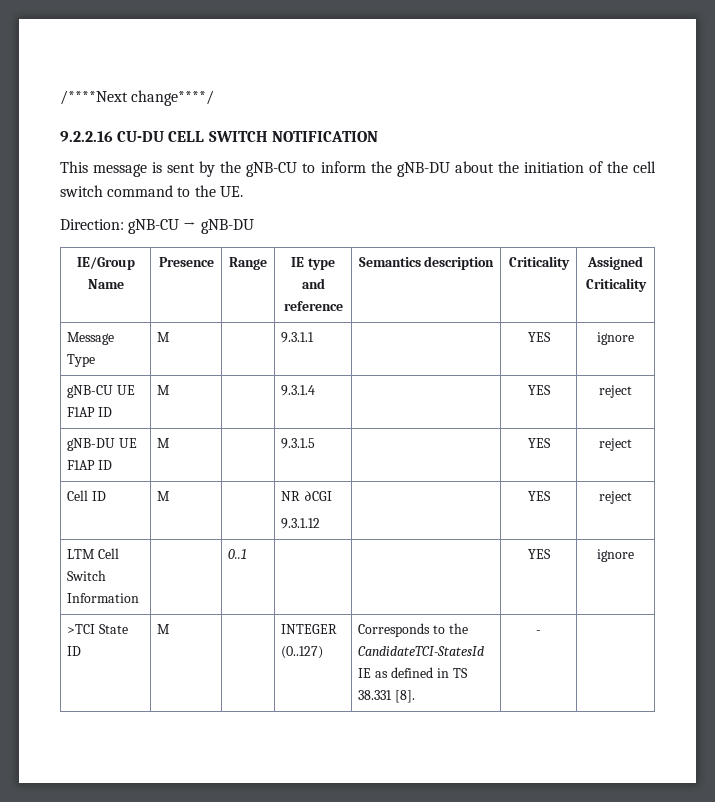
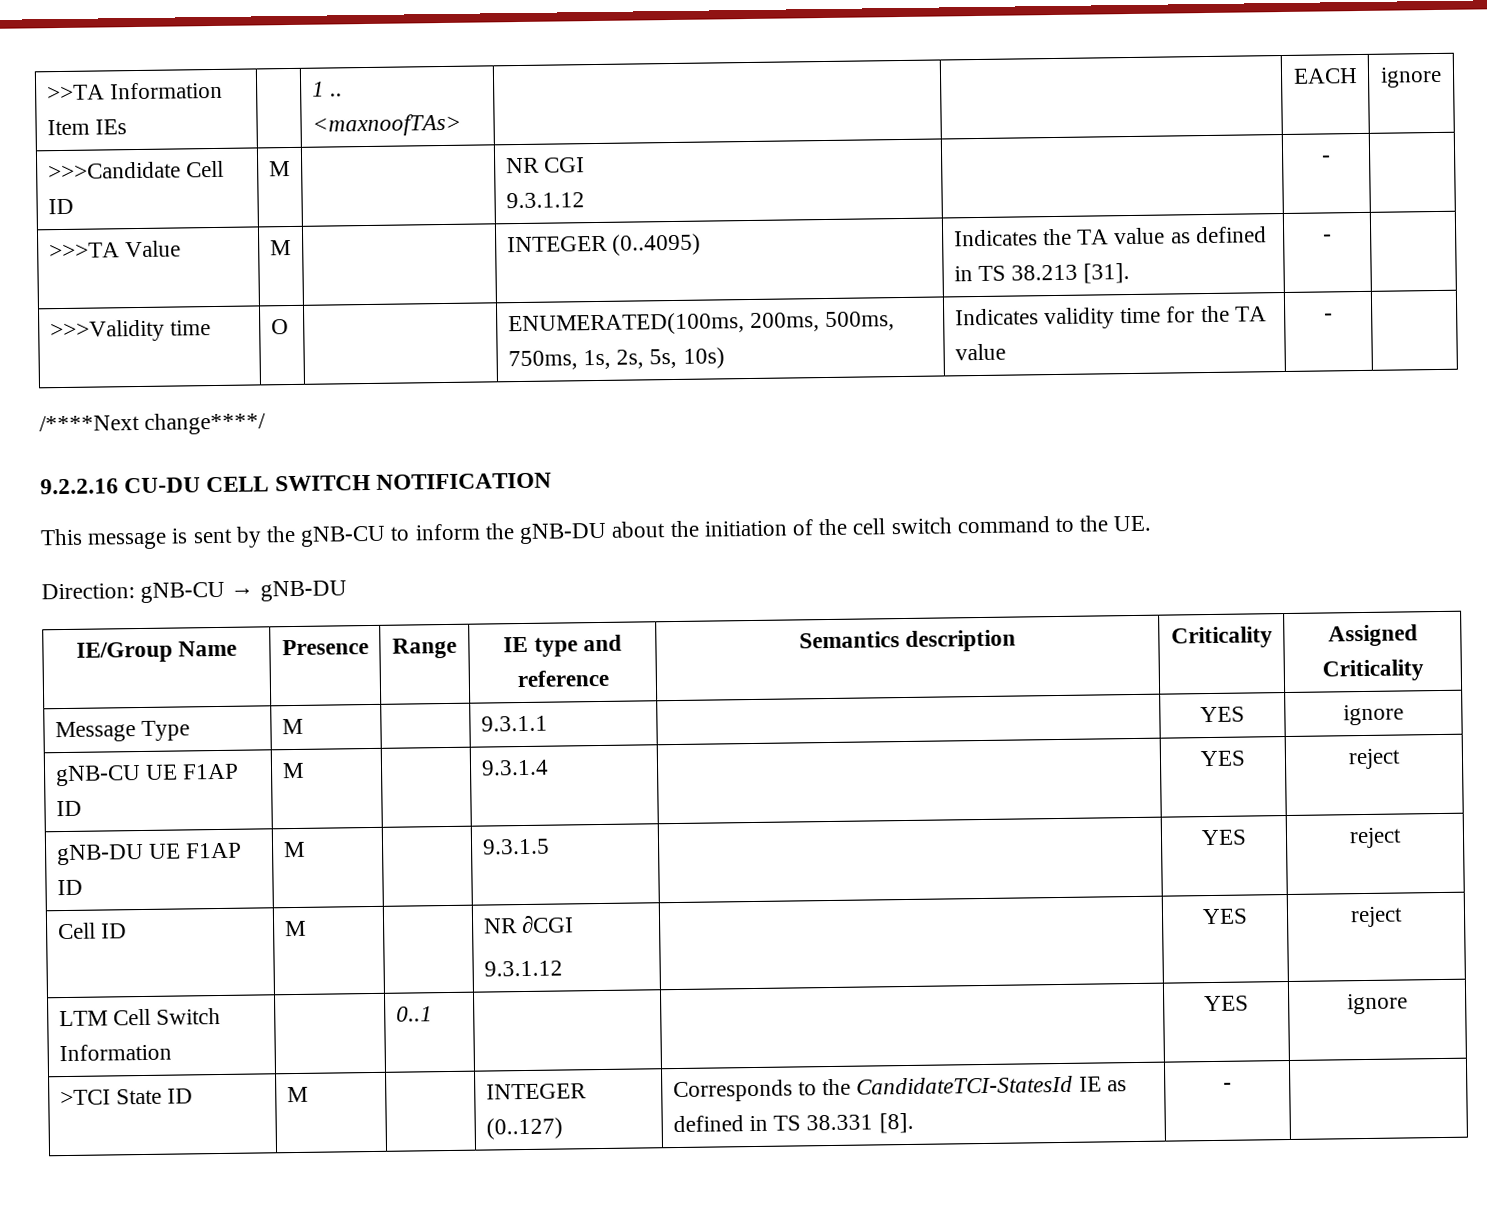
+ >>TA Information Item IEs | | 1 .. <maxnoofTAs> | | | EACH | ignore
+ >>>Candidate Cell ID | M | | NR CGI
+ 9.3.1.12 | | - |
+ >>>TA Value | M | | INTEGER (0..4095) | Indicates the TA value as defined in TS 38.213 [31]. | - |
+ >>>Validity time | O | | ENUMERATED(100ms, 200ms, 500ms, 750ms, 1s, 2s, 5s, 10s) | Indicates validity time for the TA value | - |

